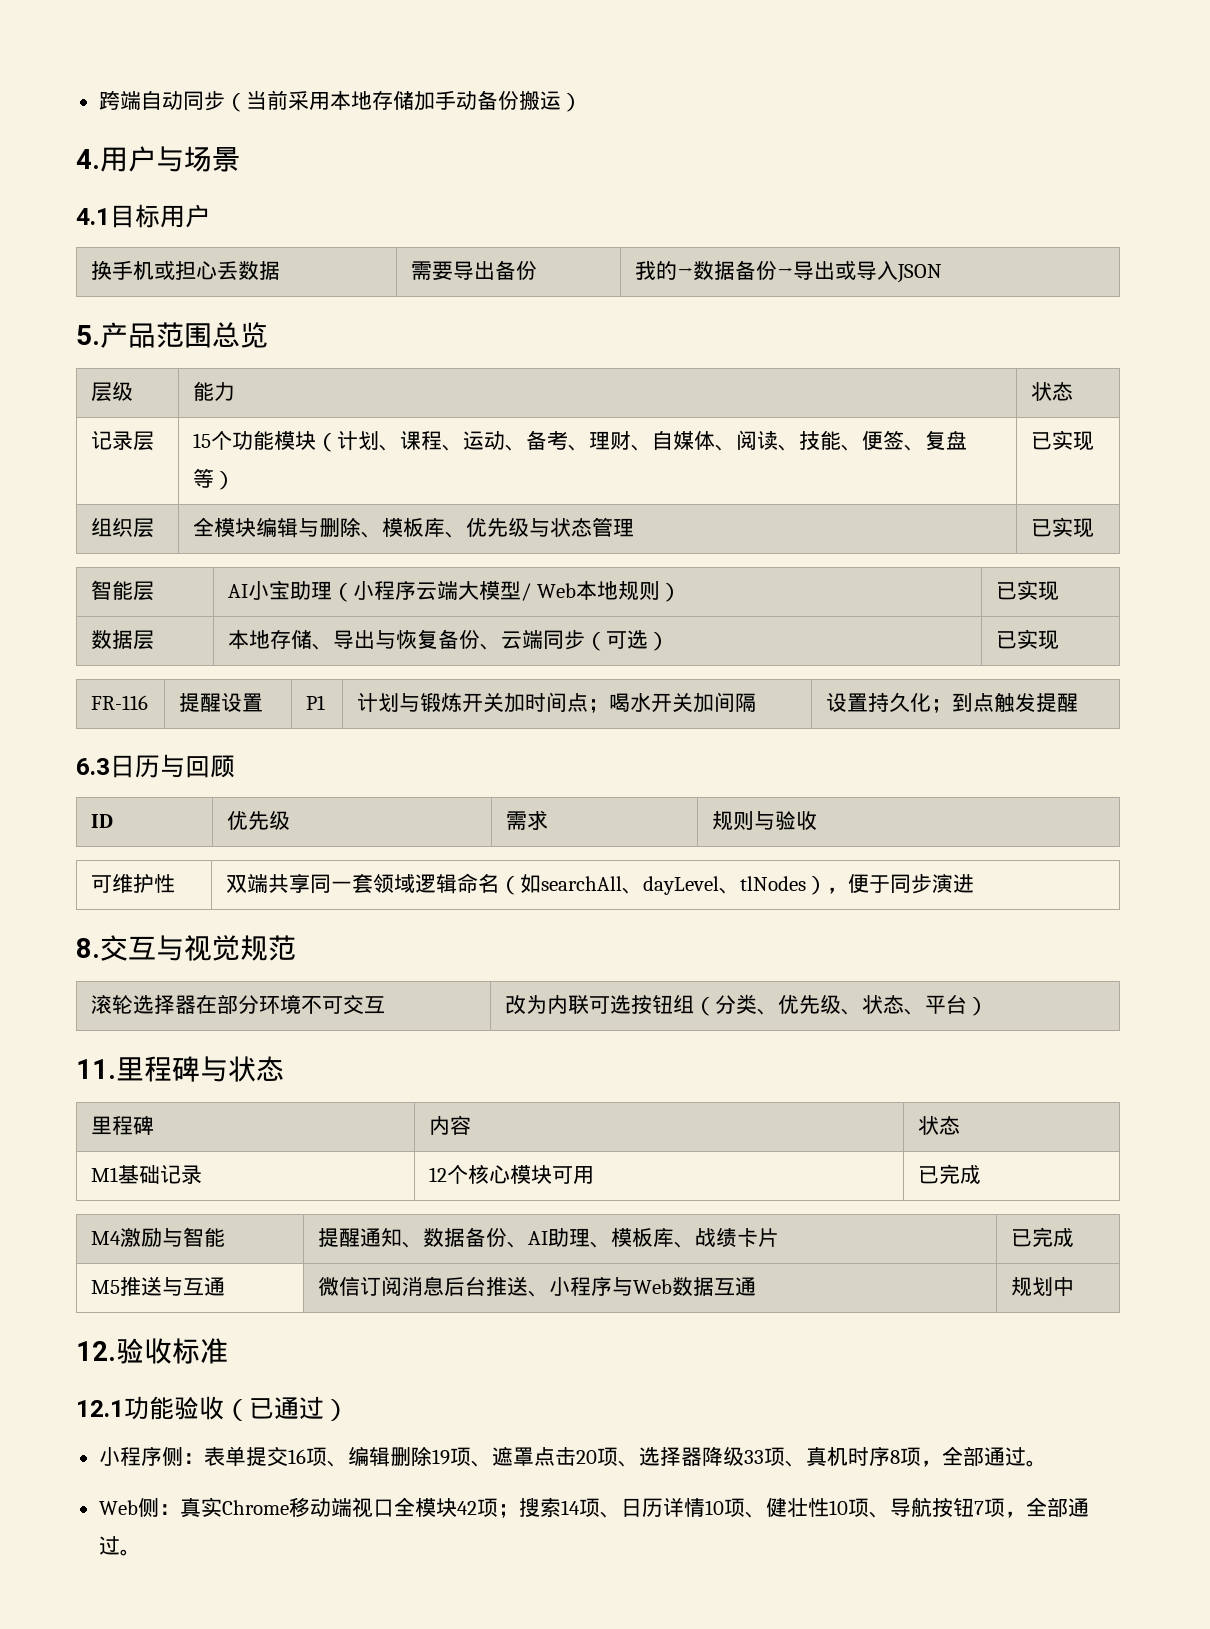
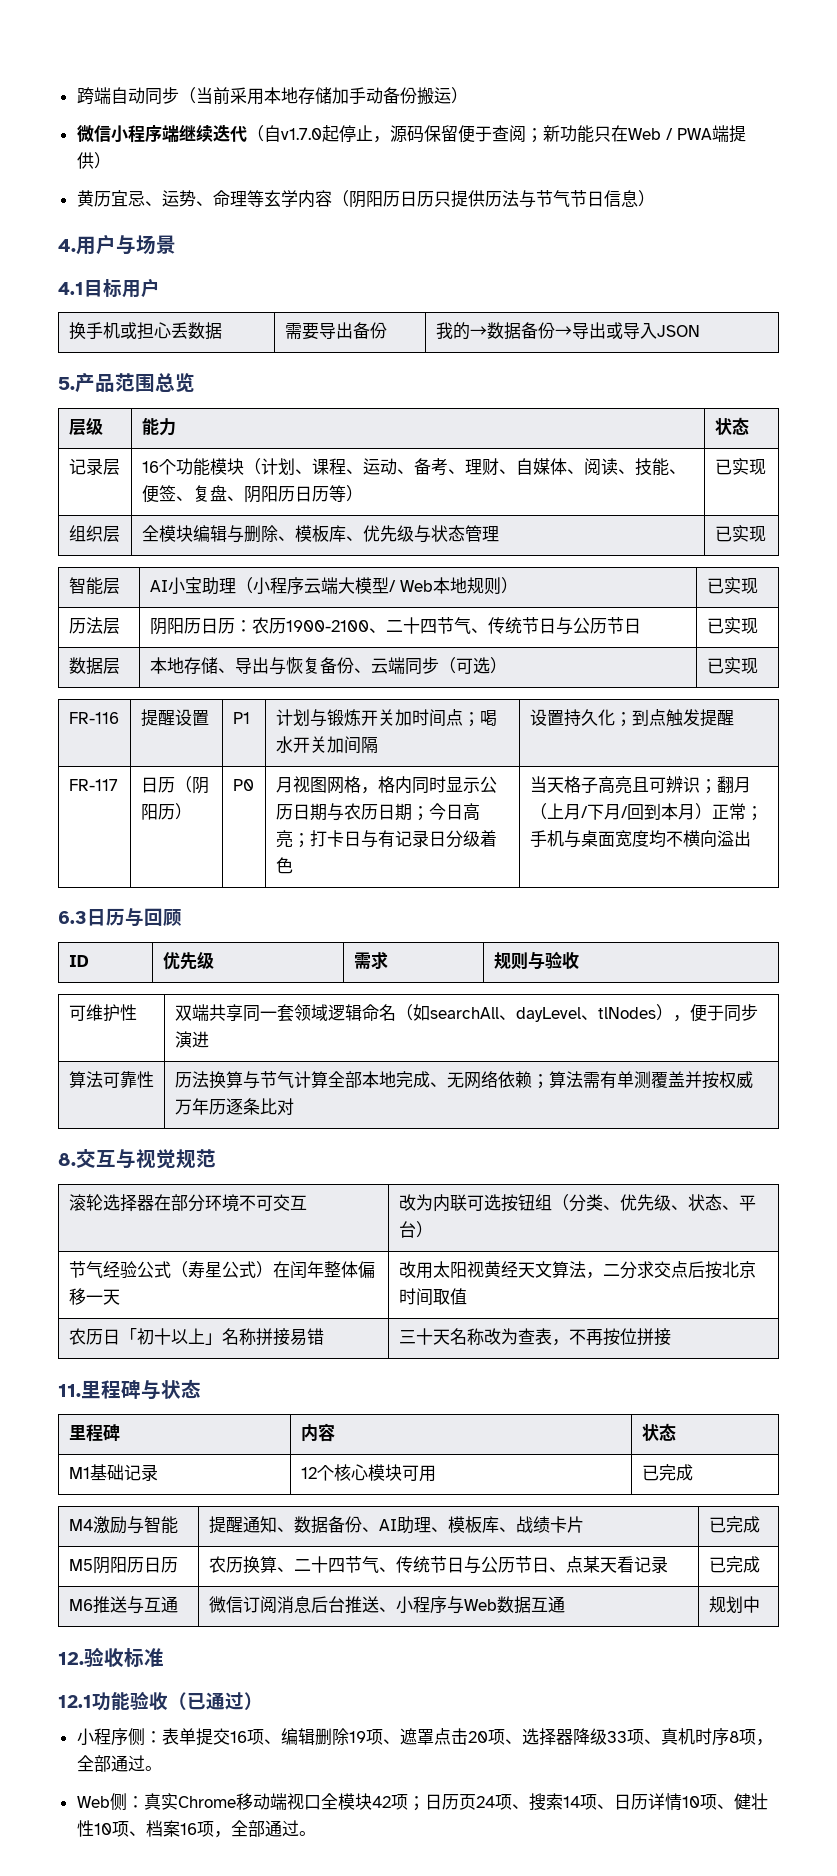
+ 微信小程序端继续迭代（自v1.7.0起停止，源码保留便于查阅；新功能只在Web / PWA端提供）
+ 黄历宜忌、运势、命理等玄学内容（阴阳历日历只提供历法与节气节日信息）
- 记录层 | 15个功能模块（计划、课程、运动、备考、理财、自媒体、阅读、技能、便签、复盘等） | 已实现
+ 记录层 | 16个功能模块（计划、课程、运动、备考、理财、自媒体、阅读、技能、便签、复盘、阴阳历日历等） | 已实现
+ 历法层 | 阴阳历日历：农历1900-2100、二十四节气、传统节日与公历节日 | 已实现
+ FR-117 | 日历（阴阳历） | P0 | 月视图网格，格内同时显示公历日期与农历日期；今日高亮；打卡日与有记录日分级着色 | 当天格子高亮且可辨识；翻月（上月/下月/回到本月）正常；手机与桌面宽度均不横向溢出
+ 算法可靠性 | 历法换算与节气计算全部本地完成、无网络依赖；算法需有单测覆盖并按权威万年历逐条比对
+ 节气经验公式（寿星公式）在闰年整体偏移一天 | 改用太阳视黄经天文算法，二分求交点后按北京时间取值
+ 农历日「初十以上」名称拼接易错 | 三十天名称改为查表，不再按位拼接
- M5推送与互通 | 微信订阅消息后台推送、小程序与Web数据互通 | 规划中
+ M5阴阳历日历 | 农历换算、二十四节气、传统节日与公历节日、点某天看记录 | 已完成
+ M6推送与互通 | 微信订阅消息后台推送、小程序与Web数据互通 | 规划中
- Web侧：真实Chrome移动端视口全模块42项；搜索14项、日历详情10项、健壮性10项、导航按钮7项，全部通过。
+ Web侧：真实Chrome移动端视口全模块42项；日历页24项、搜索14项、日历详情10项、健壮性10项、档案16项，全部通过。

